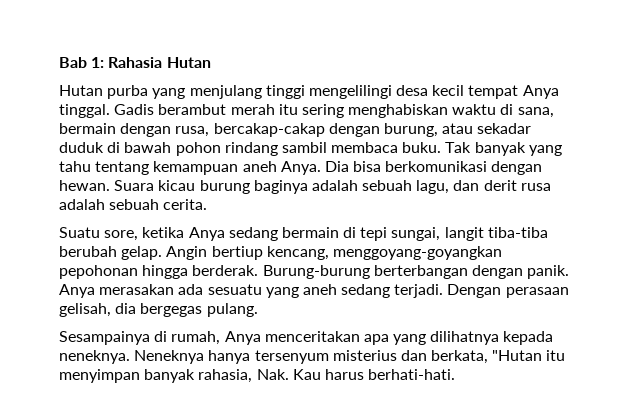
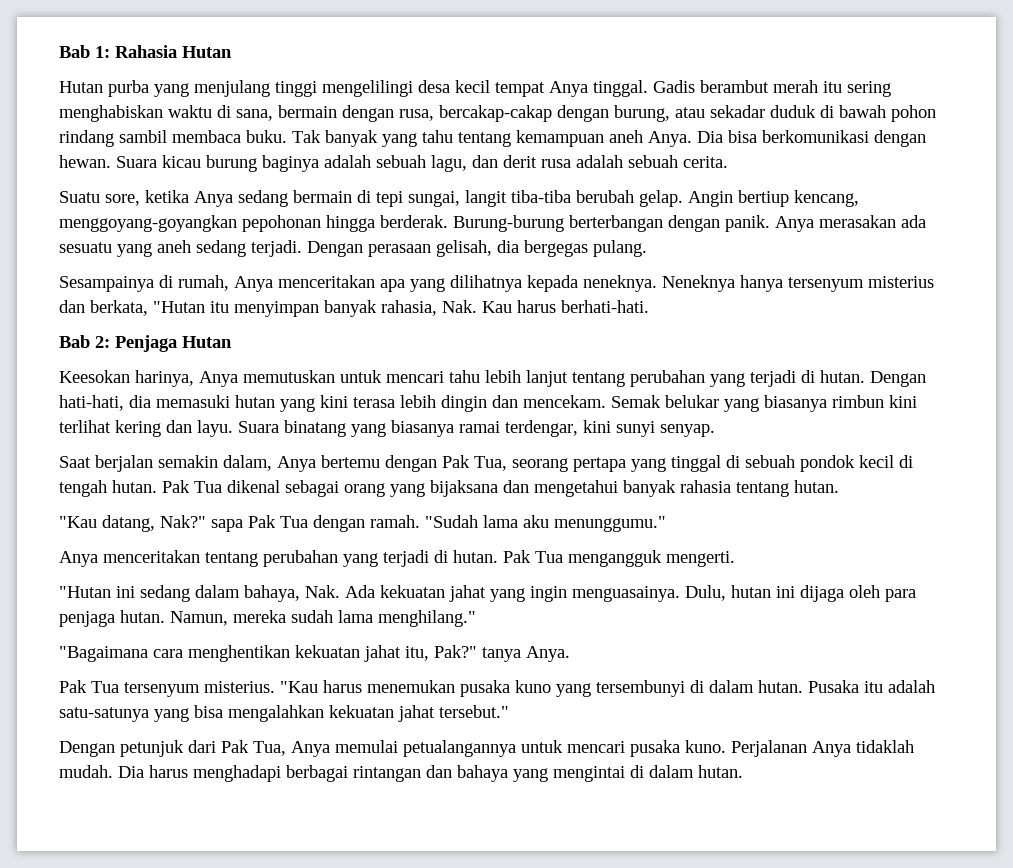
+ Bab 2: Penjaga Hutan
+ Keesokan harinya, Anya memutuskan untuk mencari tahu lebih lanjut tentang perubahan yang terjadi di hutan. Dengan hati-hati, dia memasuki hutan yang kini terasa lebih dingin dan mencekam. Semak belukar yang biasanya rimbun kini terlihat kering dan layu. Suara binatang yang biasanya ramai terdengar, kini sunyi senyap.
+ Saat berjalan semakin dalam, Anya bertemu dengan Pak Tua, seorang pertapa yang tinggal di sebuah pondok kecil di tengah hutan. Pak Tua dikenal sebagai orang yang bijaksana dan mengetahui banyak rahasia tentang hutan.
+ "Kau datang, Nak?" sapa Pak Tua dengan ramah. "Sudah lama aku menunggumu."
+ Anya menceritakan tentang perubahan yang terjadi di hutan. Pak Tua mengangguk mengerti.
+ "Hutan ini sedang dalam bahaya, Nak. Ada kekuatan jahat yang ingin menguasainya. Dulu, hutan ini dijaga oleh para penjaga hutan. Namun, mereka sudah lama menghilang."
+ "Bagaimana cara menghentikan kekuatan jahat itu, Pak?" tanya Anya.
+ Pak Tua tersenyum misterius. "Kau harus menemukan pusaka kuno yang tersembunyi di dalam hutan. Pusaka itu adalah satu-satunya yang bisa mengalahkan kekuatan jahat tersebut."
+ Dengan petunjuk dari Pak Tua, Anya memulai petualangannya untuk mencari pusaka kuno. Perjalanan Anya tidaklah mudah. Dia harus menghadapi berbagai rintangan dan bahaya yang mengintai di dalam hutan.

